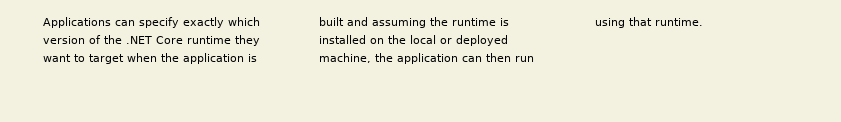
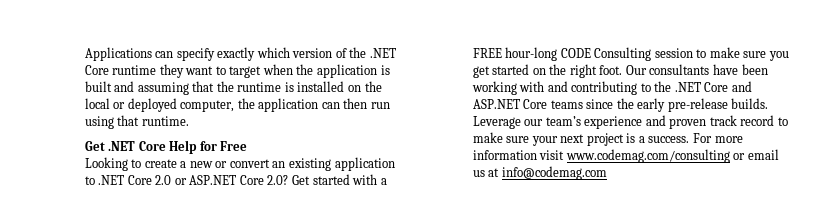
- Applications can specify exactly which version of the .NET Core runtime they want to target when the application is built and assuming the runtime is installed on the local or deployed machine, the application can then run using that runtime.
+ Applications can specify exactly which version of the .NET Core runtime they want to target when the application is built and assuming that the runtime is installed on the local or deployed computer, the application can then run using that runtime.
+ Get .NET Core Help for Free
+ Looking to create a new or convert an existing application to .NET Core 2.0 or ASP.NET Core 2.0? Get started with a FREE hour-long CODE Consulting session to make sure you get started on the right foot. Our consultants have been working with and contributing to the .NET Core and ASP.NET Core teams since the early pre-release builds. Leverage our team’s experience and proven track record to make sure your next project is a success. For more information visit www.codemag.com/consulting or email us at info@codemag.com

